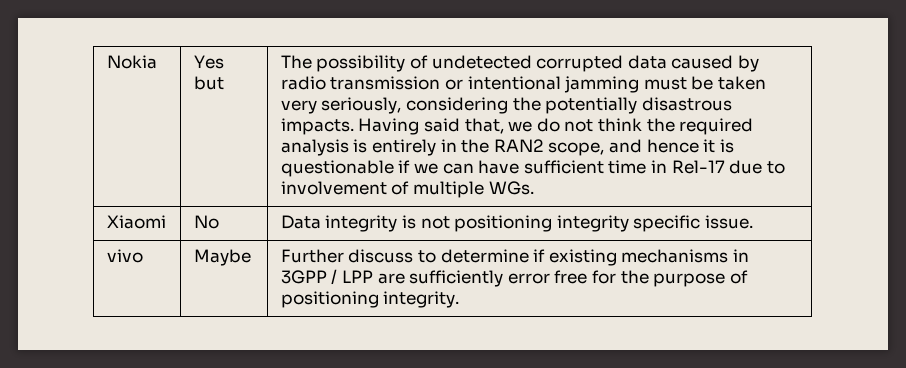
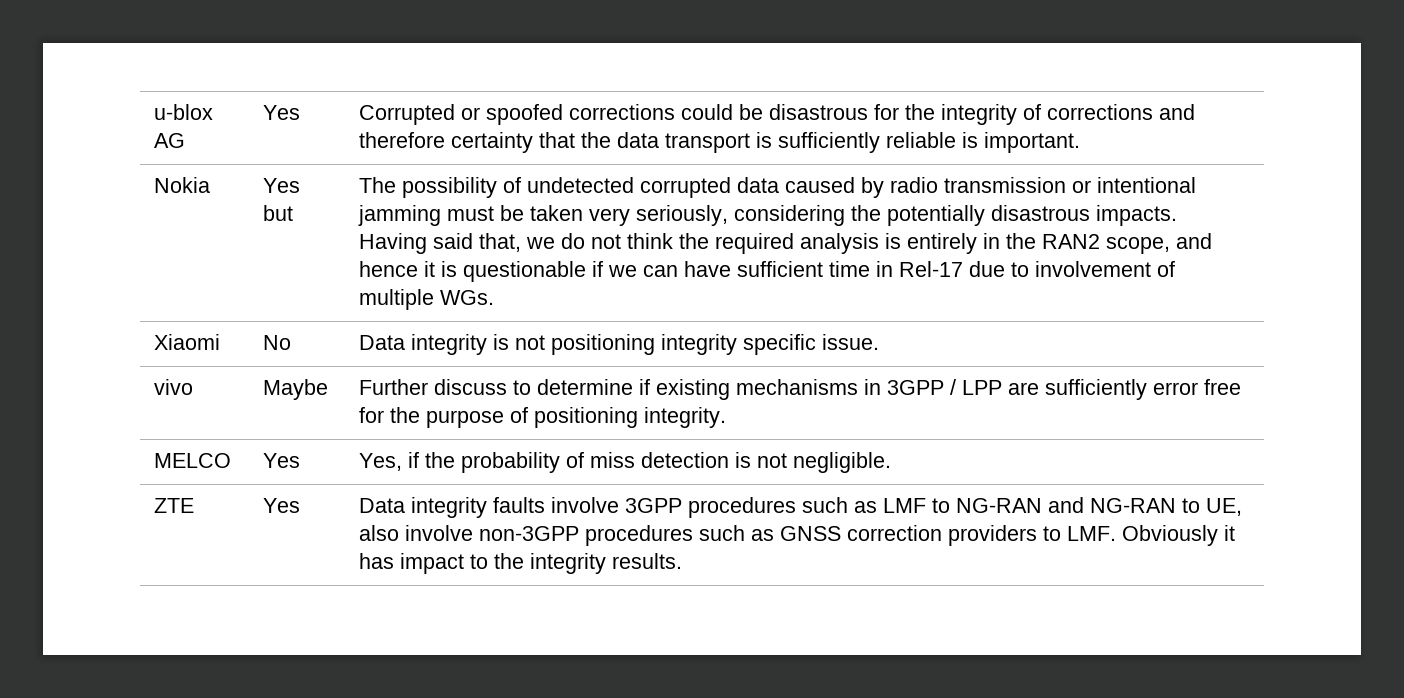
+ u-blox AG | Yes | Corrupted or spoofed corrections could be disastrous for the integrity of corrections and therefore certainty that the data transport is sufficiently reliable is important.
+ MELCO | Yes | Yes, if the probability of miss detection is not negligible.
+ ZTE | Yes | Data integrity faults involve 3GPP procedures such as LMF to NG-RAN and NG-RAN to UE, also involve non-3GPP procedures such as GNSS correction providers to LMF. Obviously it has impact to the integrity results.

